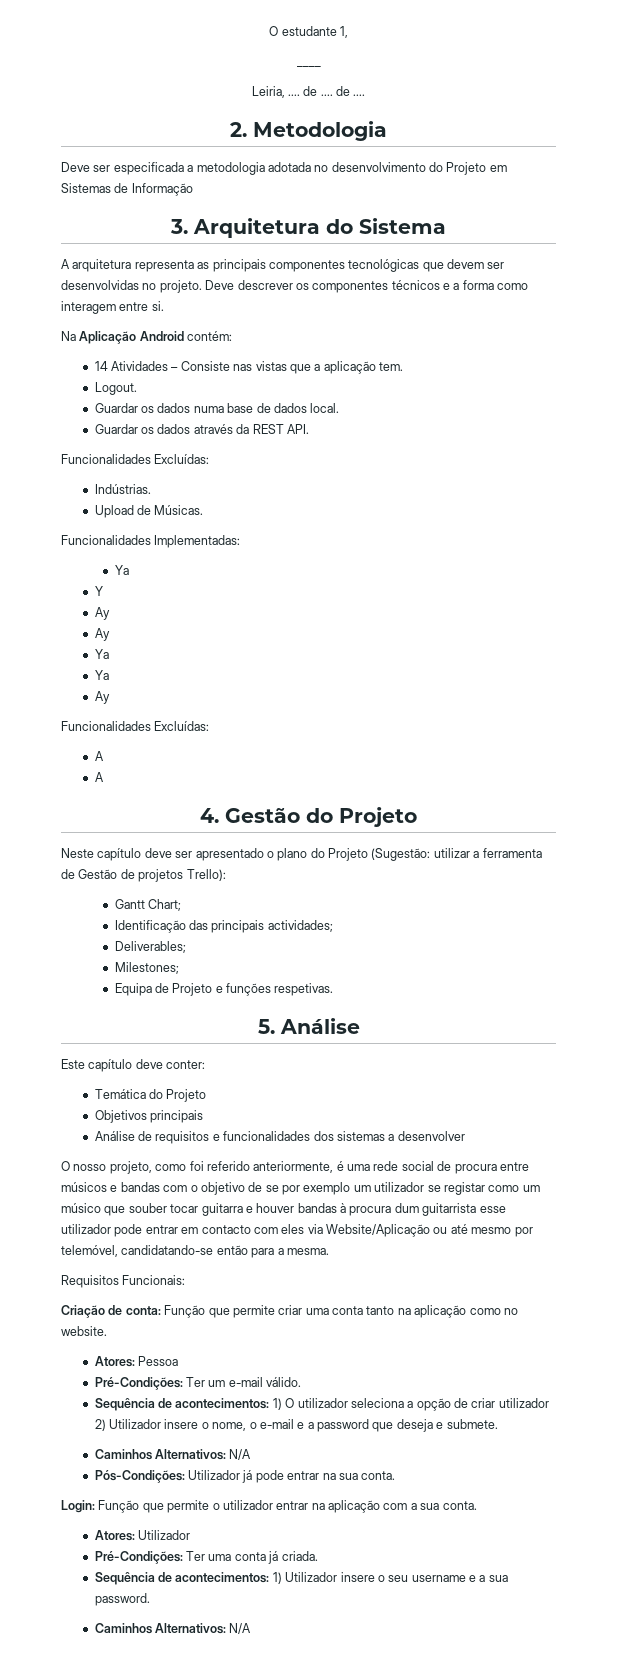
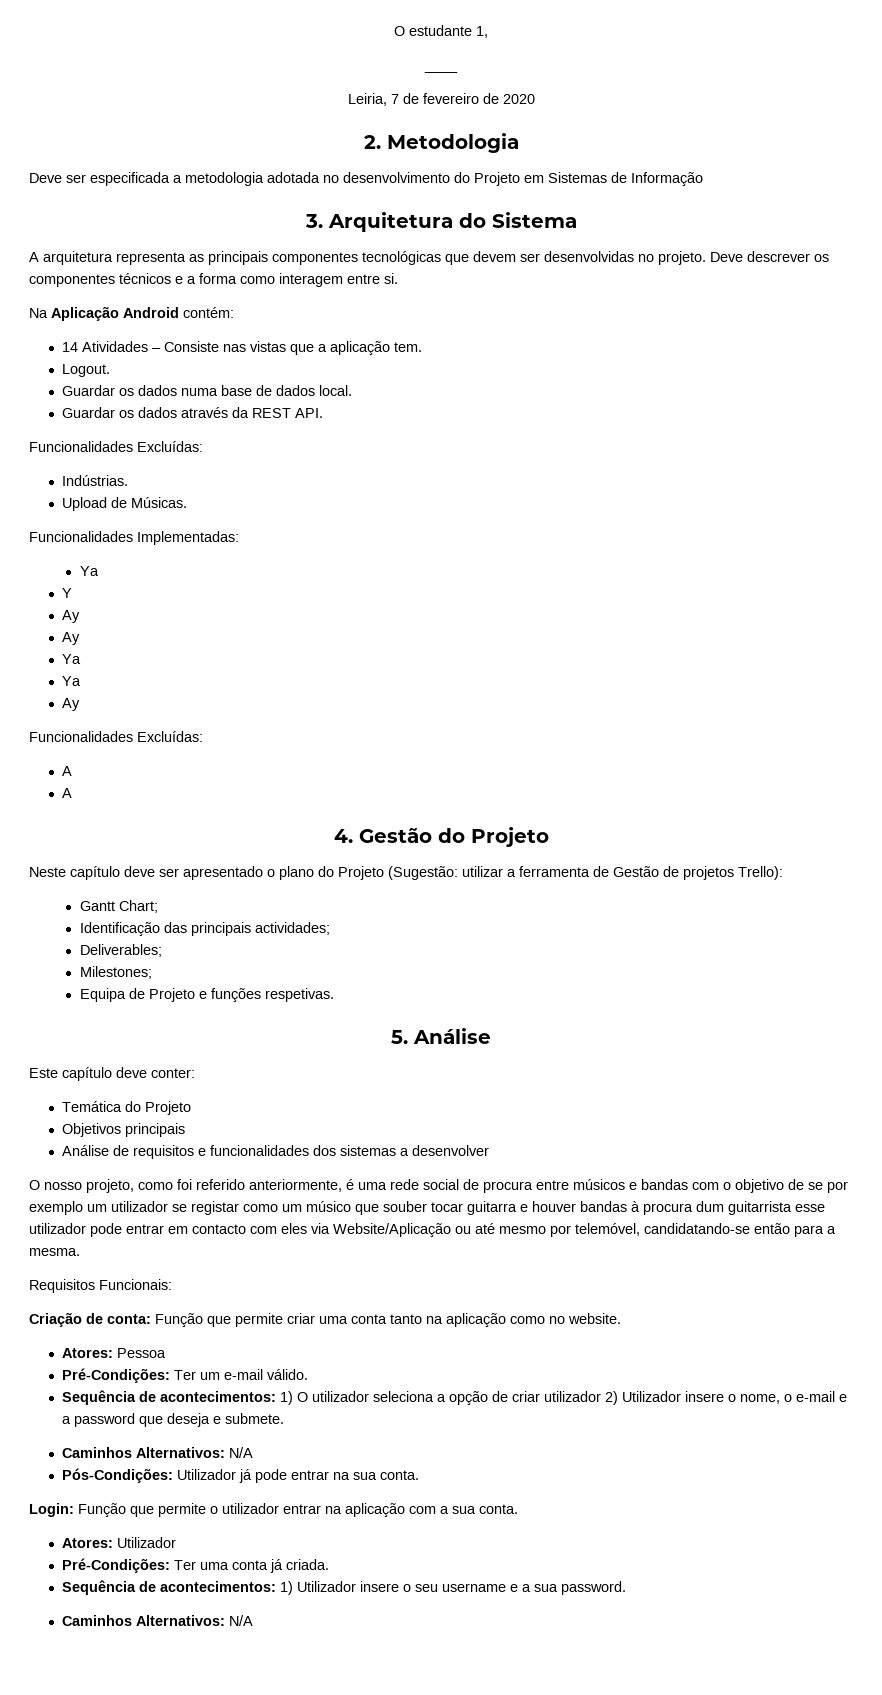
- Leiria, .... de .... de ....
+ Leiria, 7 de fevereiro de 2020

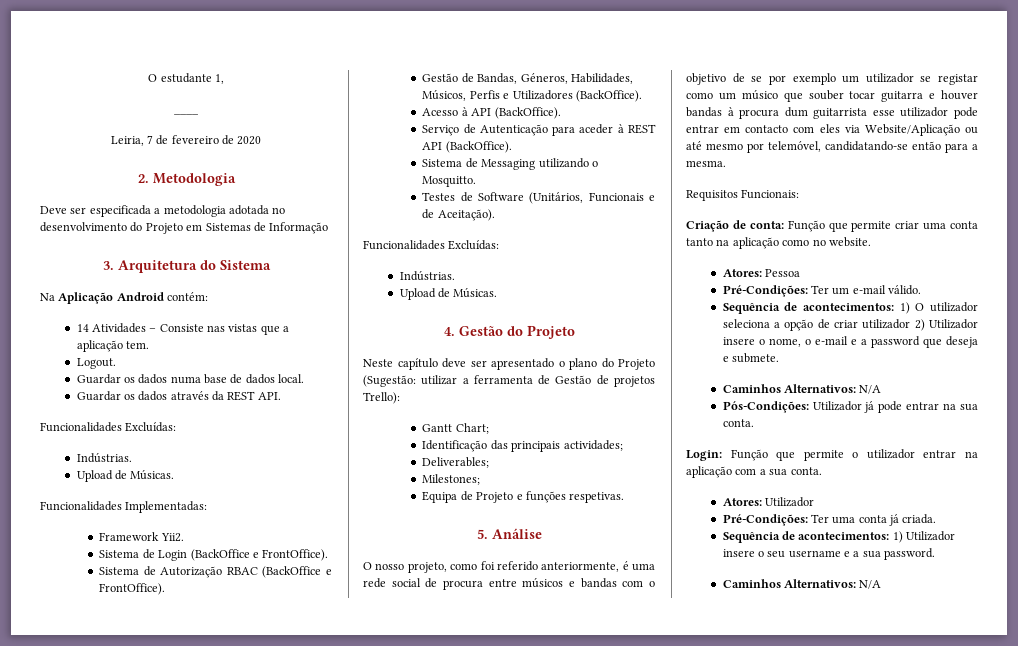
- A arquitetura representa as principais componentes tecnológicas que devem ser desenvolvidas no projeto. Deve descrever os componentes técnicos e a forma como interagem entre si.
  Funcionalidades Implementadas:
- Ya
- Y
- Ay
- Ay
- Ya
- Ya
- Ay
+ Framework Yii2.
+ Sistema de Login (BackOffice e FrontOffice).
+ Sistema de Autorização RBAC (BackOffice e FrontOffice).
+ Gestão de Bandas, Géneros, Habilidades, Músicos, Perfis e Utilizadores (BackOffice).
+ Acesso à API (BackOffice).
+ Serviço de Autenticação para aceder à REST API (BackOffice).
+ Sistema de Messaging utilizando o Mosquitto.
+ Testes de Software (Unitários, Funcionais e de Aceitação).
  Funcionalidades Excluídas:
- A
- A
+ Indústrias.
+ Upload de Músicas.
- Este capítulo deve conter:
- Temática do Projeto
- Objetivos principais
- Análise de requisitos e funcionalidades dos sistemas a desenvolver

